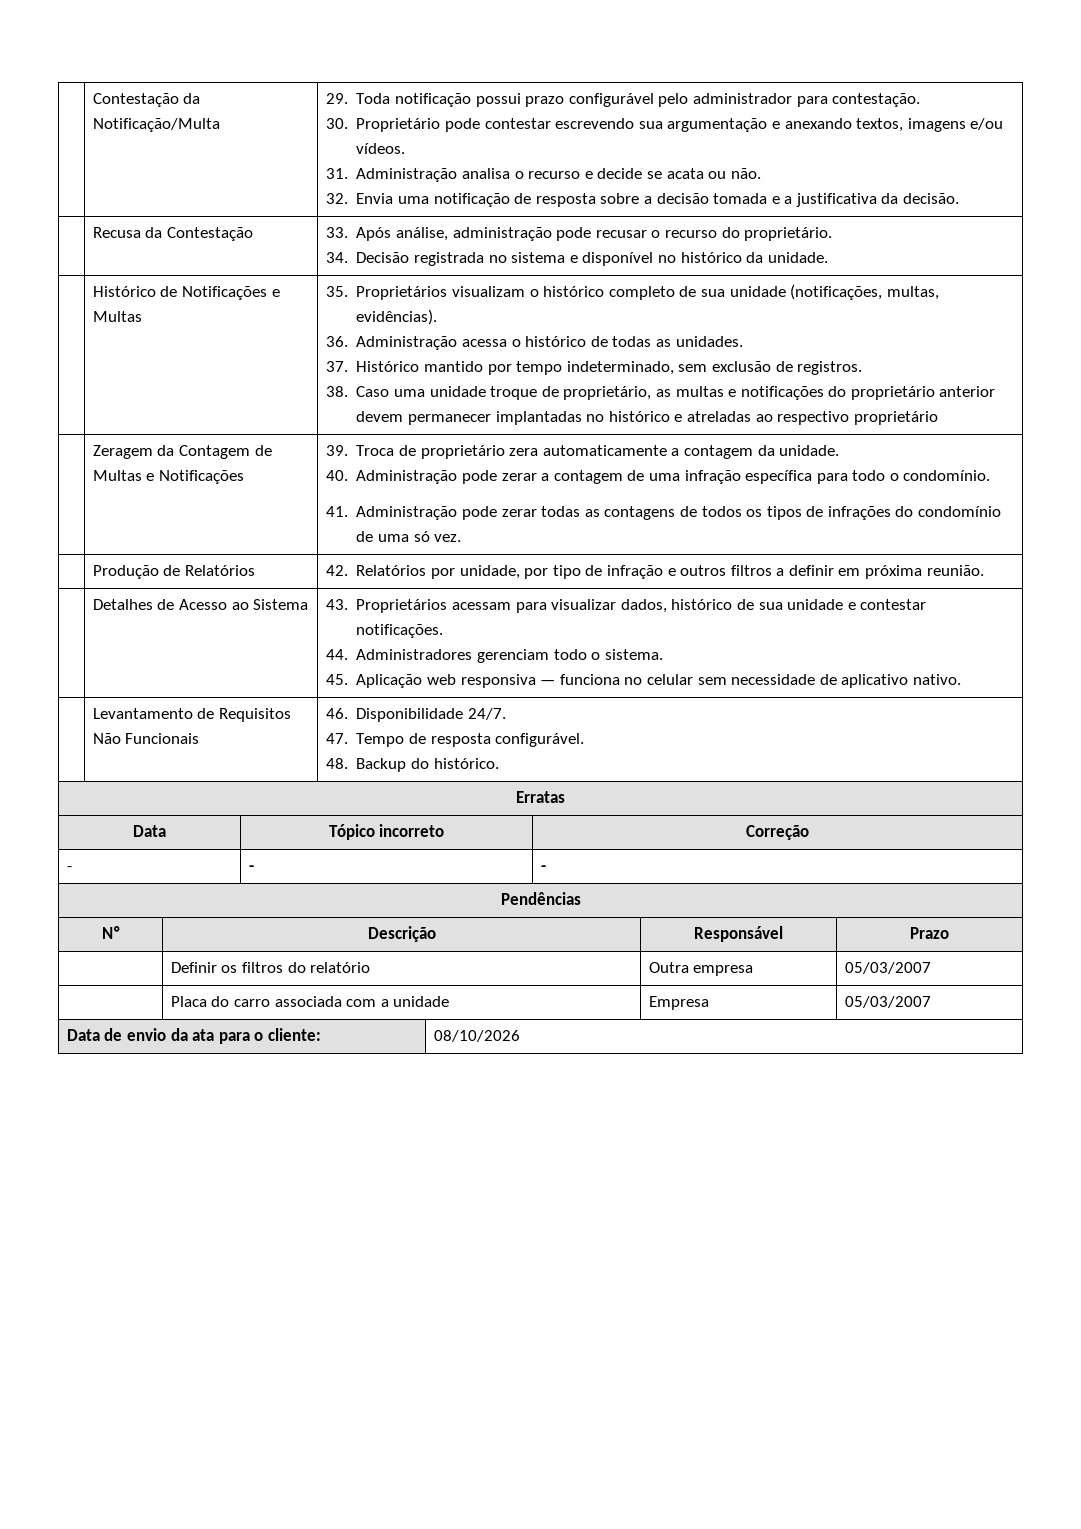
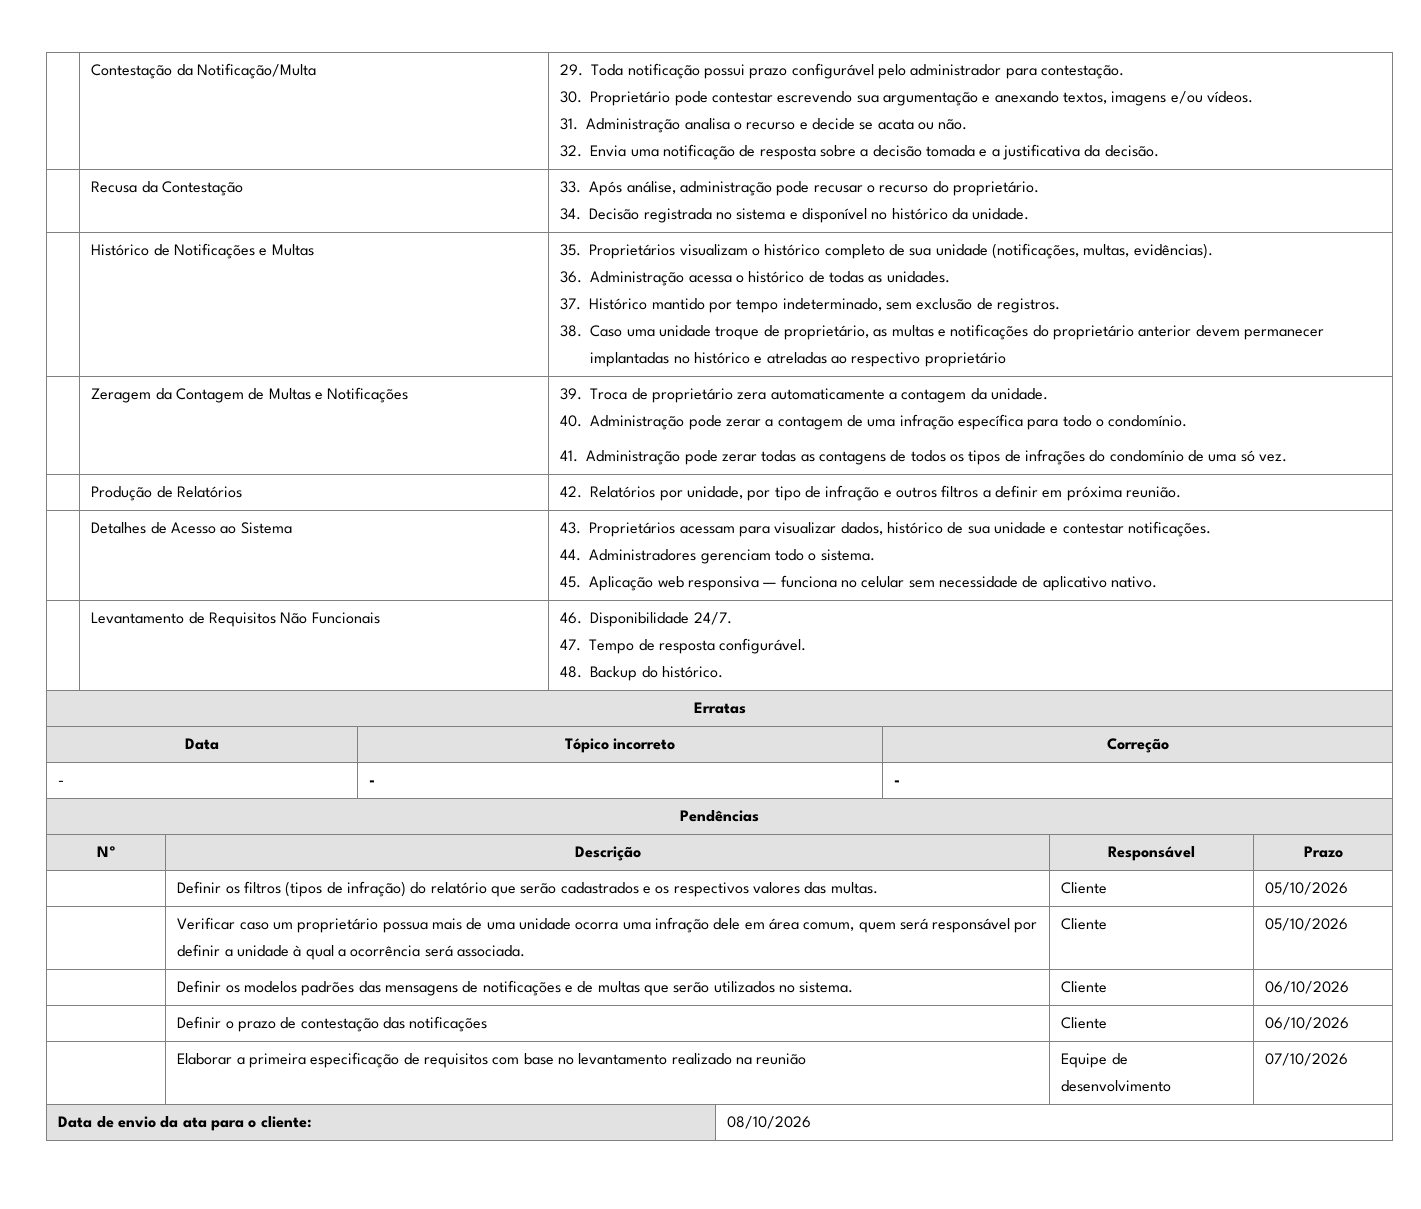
- | Definir os filtros do relatório | Outra empresa | 05/03/2007
- | Placa do carro associada com a unidade | Empresa | 05/03/2007
+ | Definir os filtros (tipos de infração) do relatório que serão cadastrados e os respectivos valores das multas. | Cliente | 05/10/2026
+ | Verificar caso um proprietário possua mais de uma unidade ocorra uma infração dele em área comum, quem será responsável por definir a unidade à qual a ocorrência será associada. | Cliente | 05/10/2026
+ | Definir os modelos padrões das mensagens de notificações e de multas que serão utilizados no sistema. | Cliente | 06/10/2026
+ | Definir o prazo de contestação das notificações | Cliente | 06/10/2026
+ | Elaborar a primeira especificação de requisitos com base no levantamento realizado na reunião | Equipe de desenvolvimento | 07/10/2026

